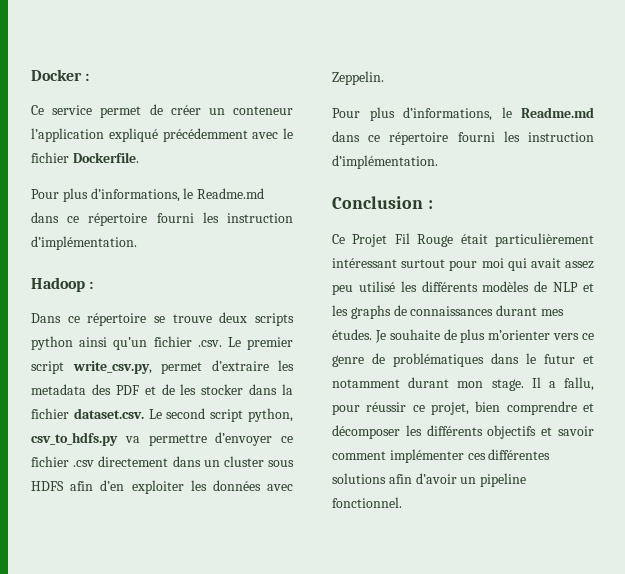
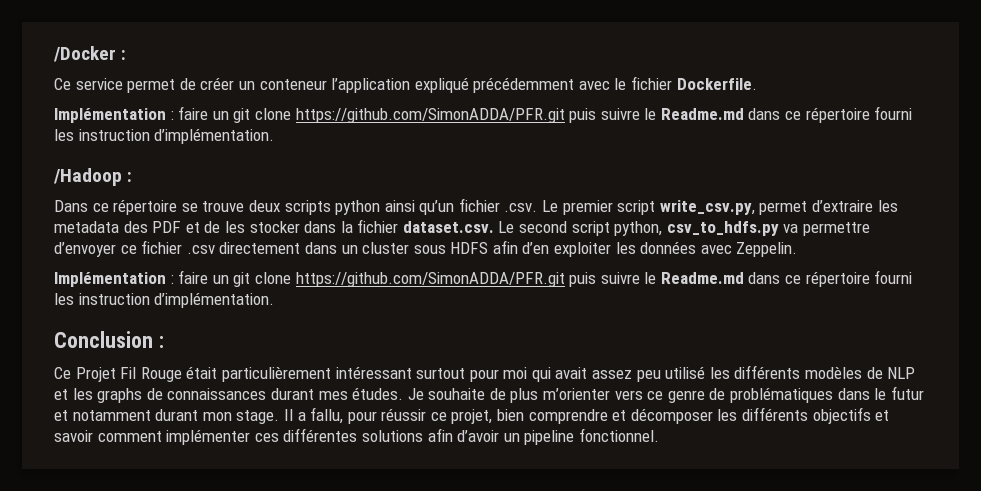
- Docker :
+ /Docker :
  Ce service permet de créer un conteneur l’application expliqué précédemment avec le fichier Dockerfile.
- Pour plus d’informations, le Readme.md dans ce répertoire fourni les instruction d’implémentation.
- Hadoop :
+ Implémentation : faire un git clone https://github.com/SimonADDA/PFR.git puis suivre le Readme.md dans ce répertoire fourni les instruction d’implémentation.
+ /Hadoop :
  Dans ce répertoire se trouve deux scripts python ainsi qu’un fichier .csv. Le premier script write_csv.py, permet d’extraire les metadata des PDF et de les stocker dans la fichier dataset.csv. Le second script python, csv_to_hdfs.py va permettre d’envoyer ce fichier .csv directement dans un cluster sous HDFS afin d’en exploiter les données avec Zeppelin.
- Pour plus d’informations, le Readme.md dans ce répertoire fourni les instruction d’implémentation.
+ Implémentation : faire un git clone https://github.com/SimonADDA/PFR.git puis suivre le Readme.md dans ce répertoire fourni les instruction d’implémentation.

